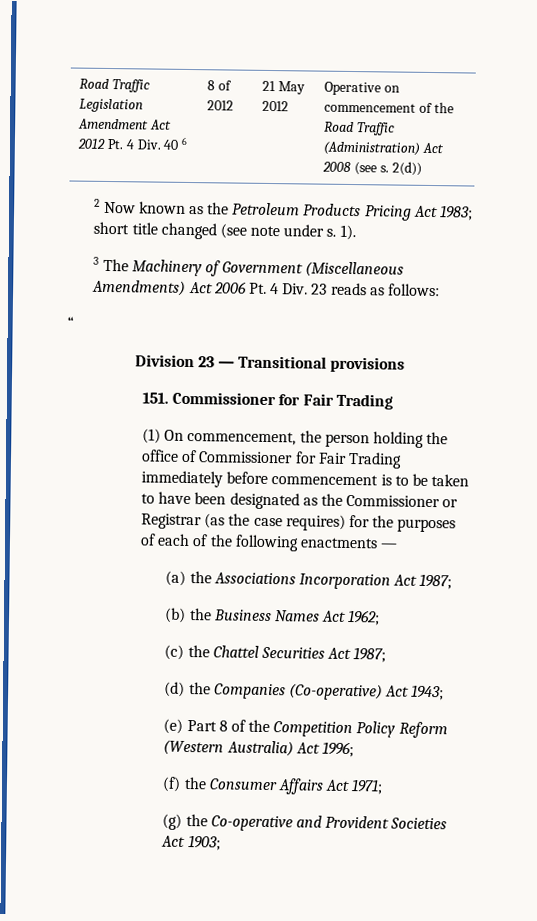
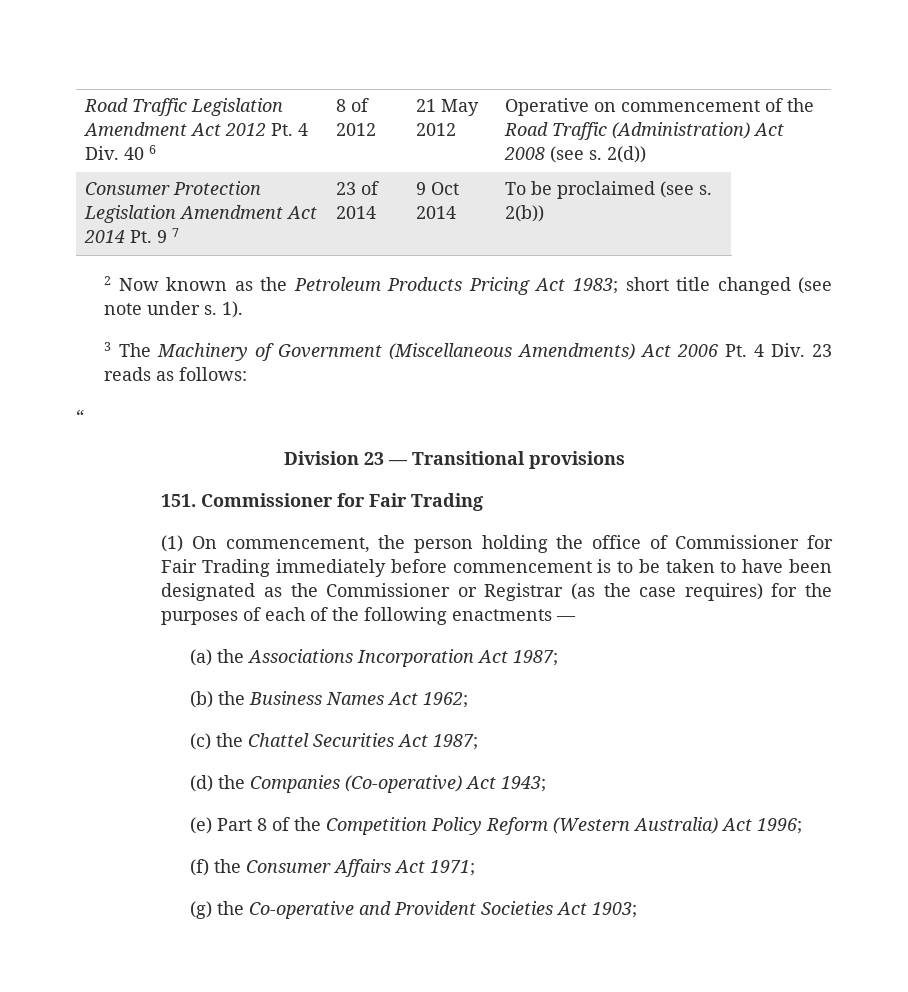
+ Consumer Protection Legislation Amendment Act 2014 Pt. 9 7 | 23 of 2014 | 9 Oct 2014 | To be proclaimed (see s. 2(b))

